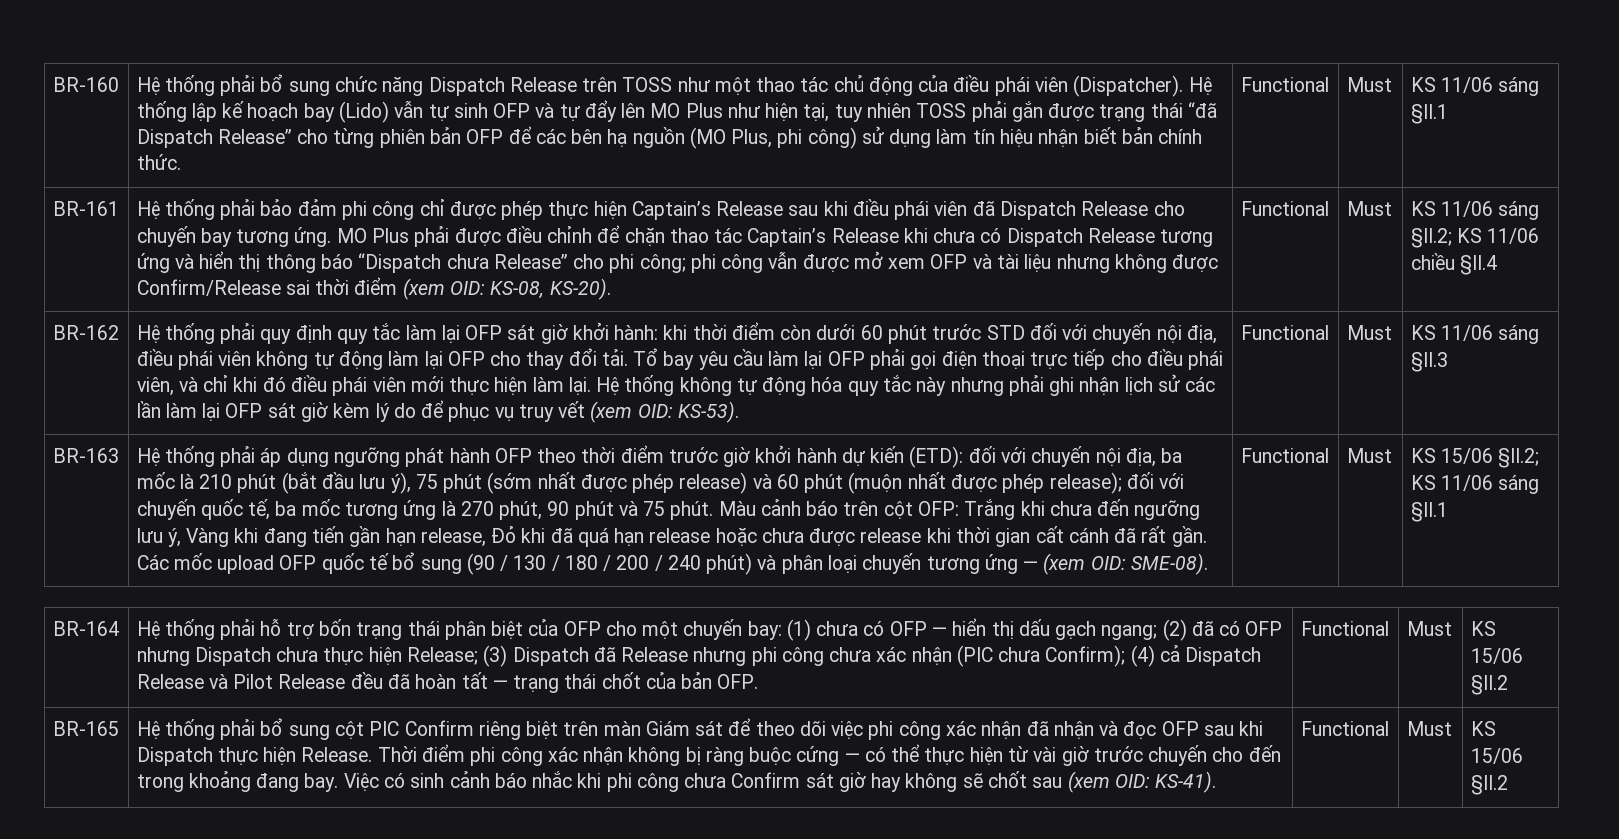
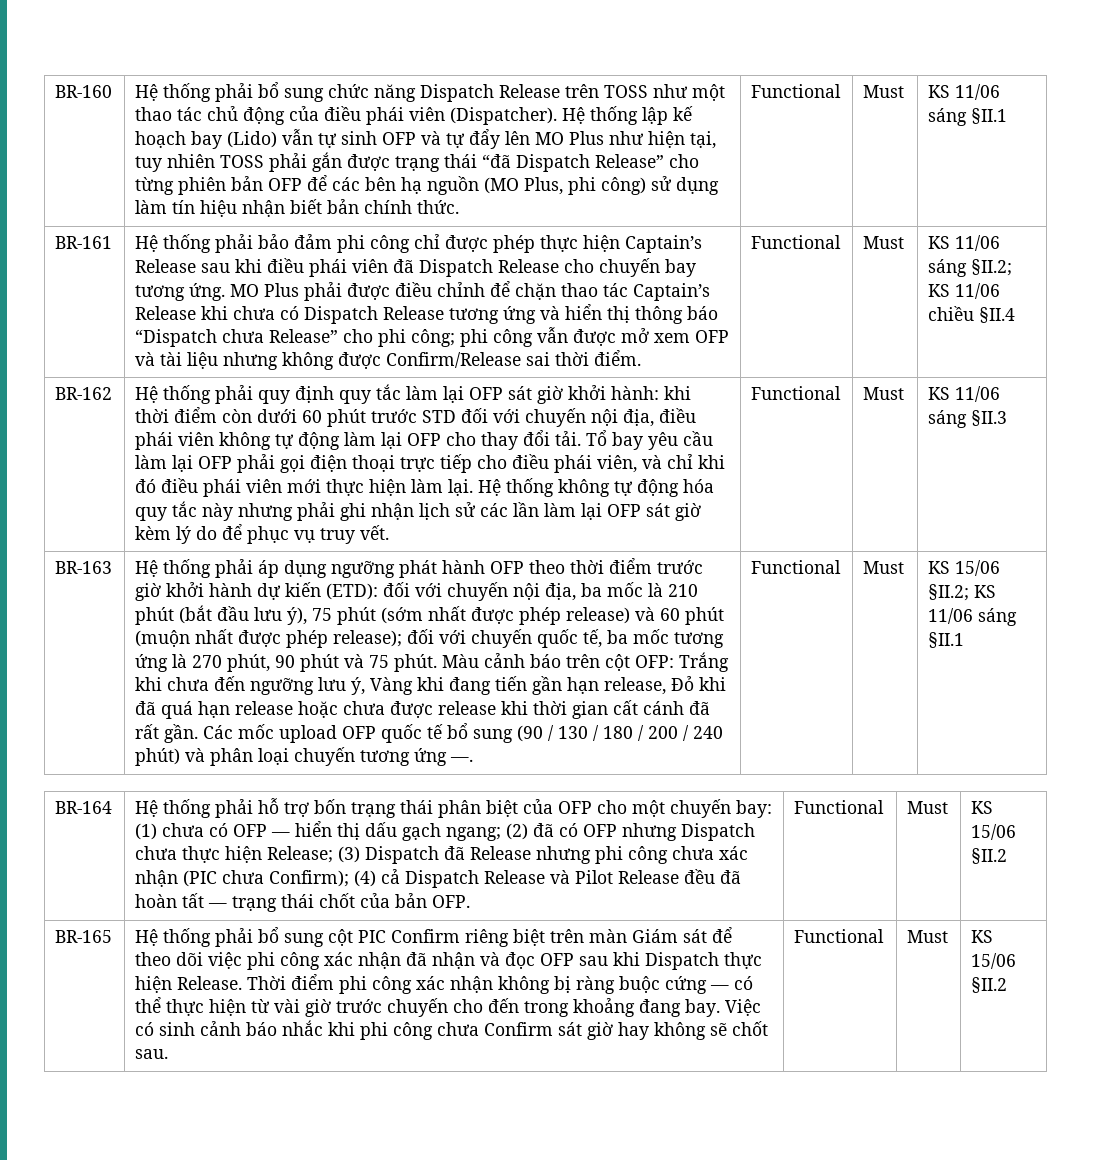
- MO Plus phải được điều chỉnh để chặn thao tác Captain’s Release khi chưa có Dispatch Release tương ứng và hiển thị thông báo “Dispatch chưa Release” cho phi công; phi công vẫn được mở xem OFP và tài liệu nhưng không được Confirm/Release sai thời điểm (xem OID: KS-08, KS-20).
+ MO Plus phải được điều chỉnh để chặn thao tác Captain’s Release khi chưa có Dispatch Release tương ứng và hiển thị thông báo “Dispatch chưa Release” cho phi công; phi công vẫn được mở xem OFP và tài liệu nhưng không được Confirm/Release sai thời điểm.
- Hệ thống không tự động hóa quy tắc này nhưng phải ghi nhận lịch sử các lần làm lại OFP sát giờ kèm lý do để phục vụ truy vết (xem OID: KS-53).
+ Hệ thống không tự động hóa quy tắc này nhưng phải ghi nhận lịch sử các lần làm lại OFP sát giờ kèm lý do để phục vụ truy vết.
- Các mốc upload OFP quốc tế bổ sung (90 / 130 / 180 / 200 / 240 phút) và phân loại chuyến tương ứng — (xem OID: SME-08).
+ Các mốc upload OFP quốc tế bổ sung (90 / 130 / 180 / 200 / 240 phút) và phân loại chuyến tương ứng —.
- Việc có sinh cảnh báo nhắc khi phi công chưa Confirm sát giờ hay không sẽ chốt sau (xem OID: KS-41).
+ Việc có sinh cảnh báo nhắc khi phi công chưa Confirm sát giờ hay không sẽ chốt sau.

